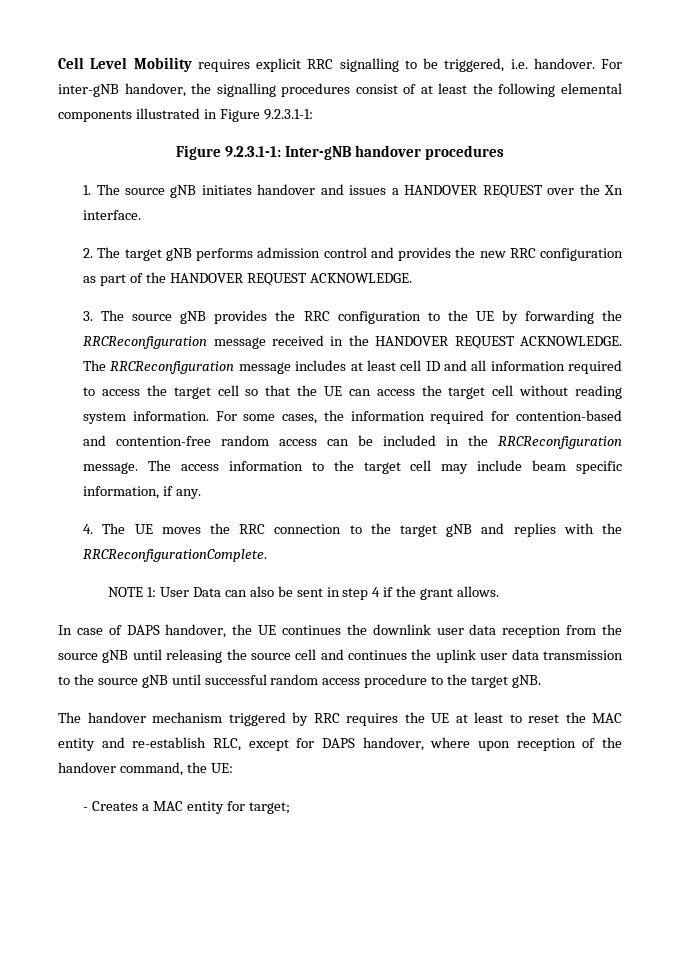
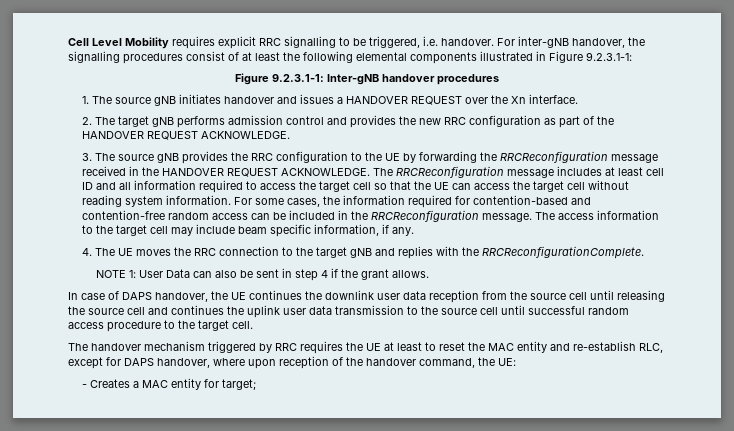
- In case of DAPS handover, the UE continues the downlink user data reception from the source gNB until releasing the source cell and continues the uplink user data transmission to the source gNB until successful random access procedure to the target gNB.
+ In case of DAPS handover, the UE continues the downlink user data reception from the source cell until releasing the source cell and continues the uplink user data transmission to the source cell until successful random access procedure to the target cell.

